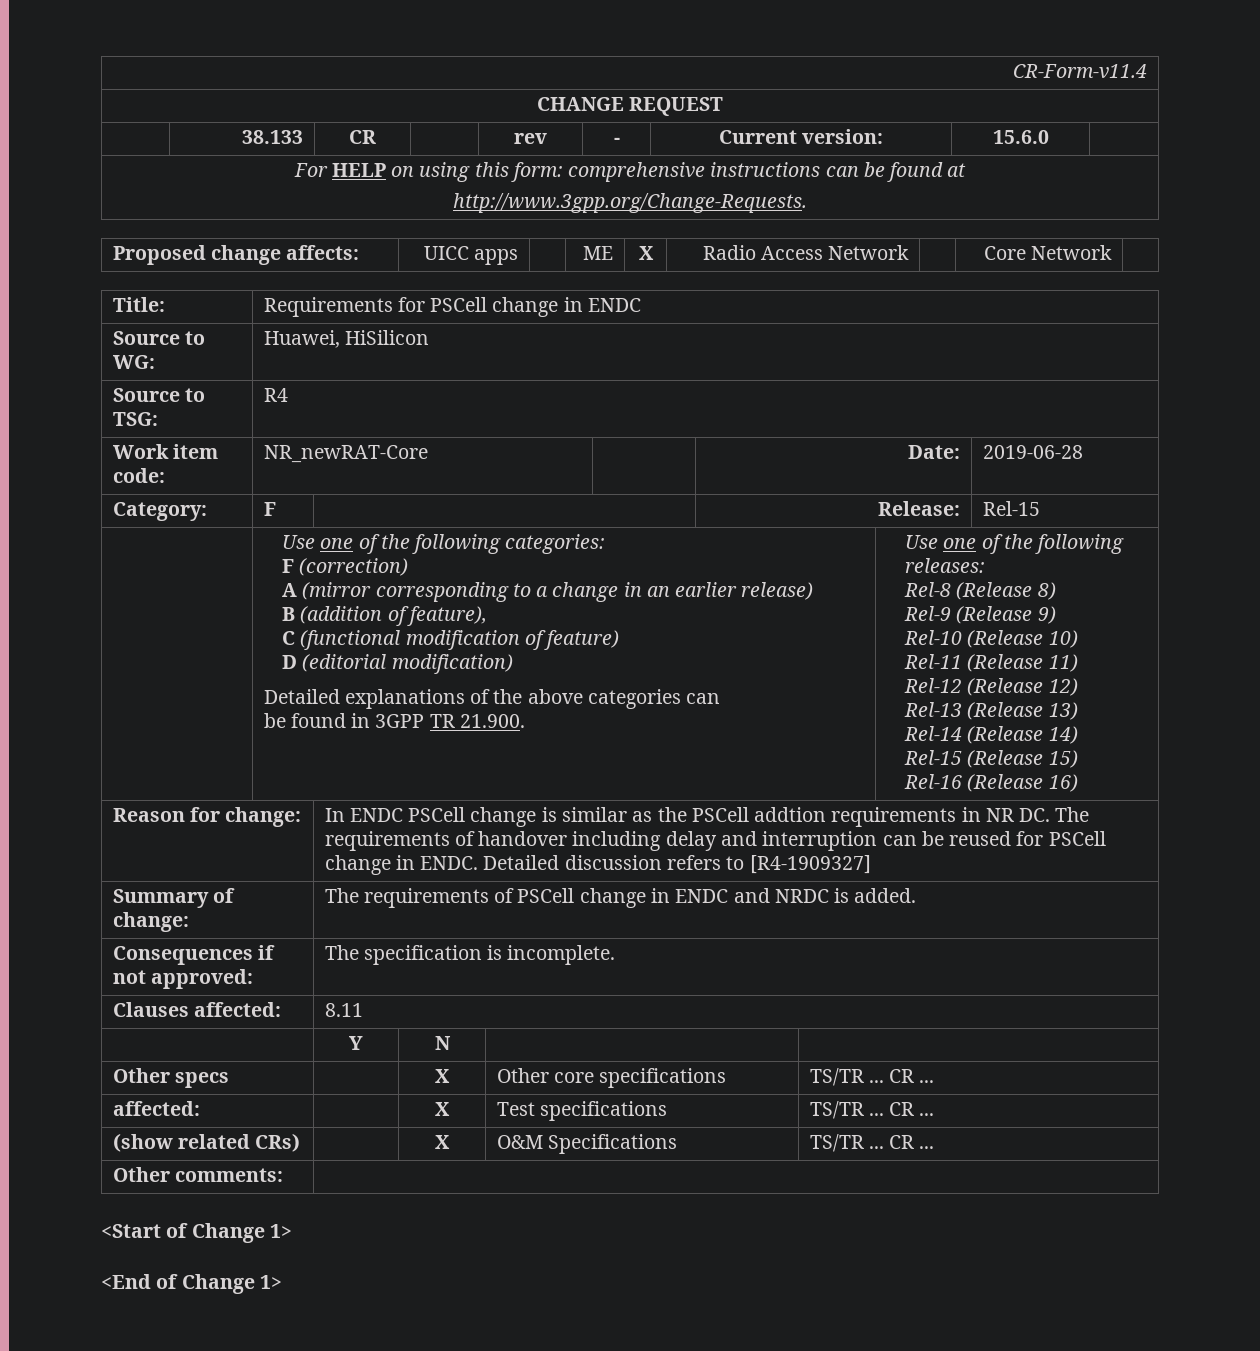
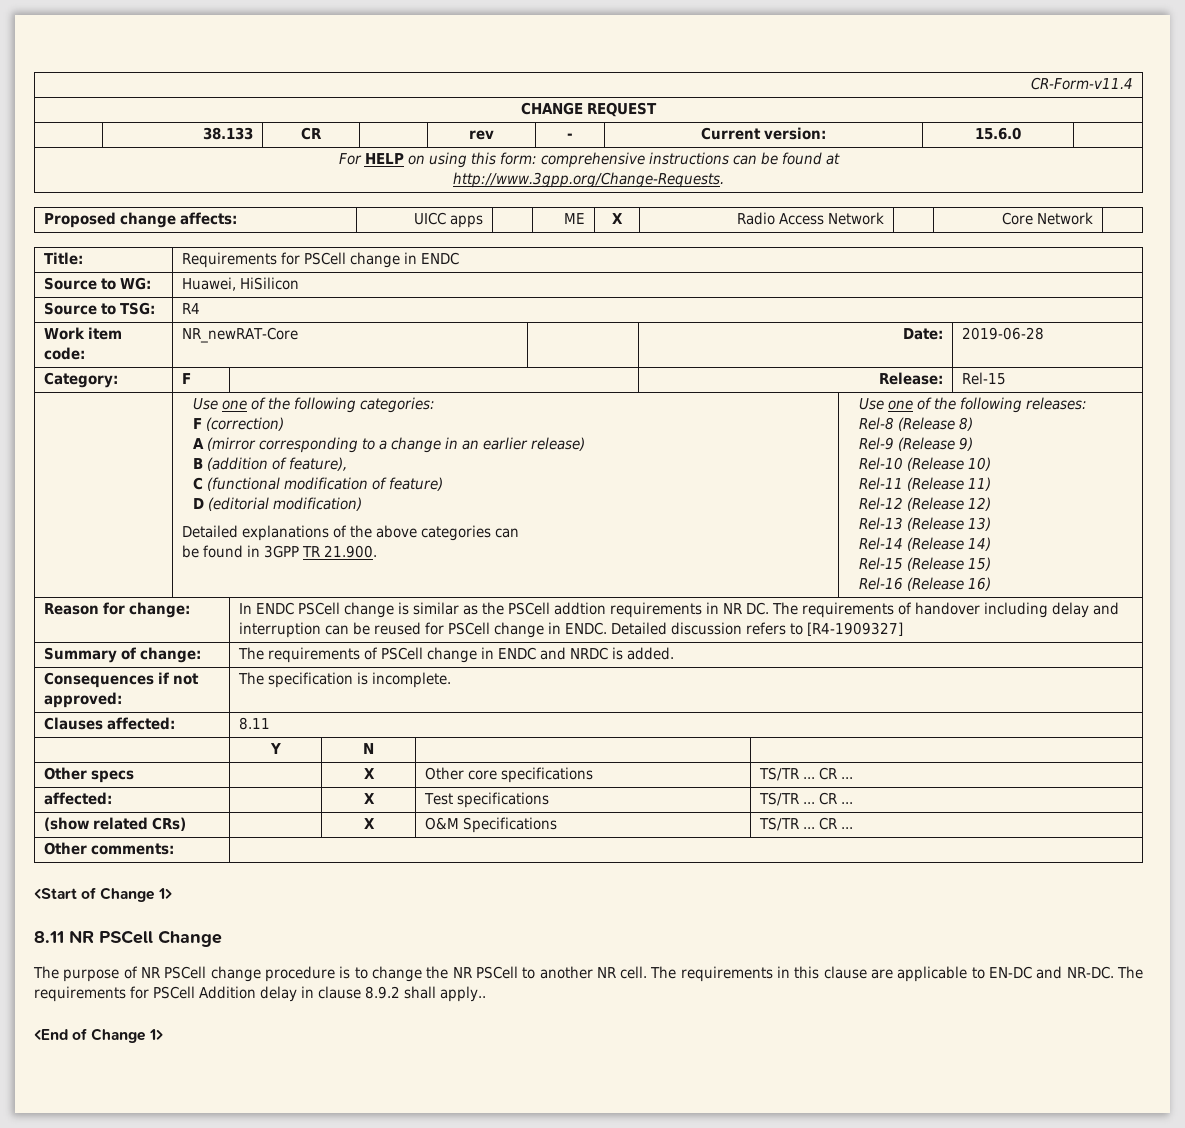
+ 8.11 NR PSCell Change
+ The purpose of NR PSCell change procedure is to change the NR PSCell to another NR cell. The requirements in this clause are applicable to EN-DC and NR-DC. The requirements for PSCell Addition delay in clause 8.9.2 shall apply..

